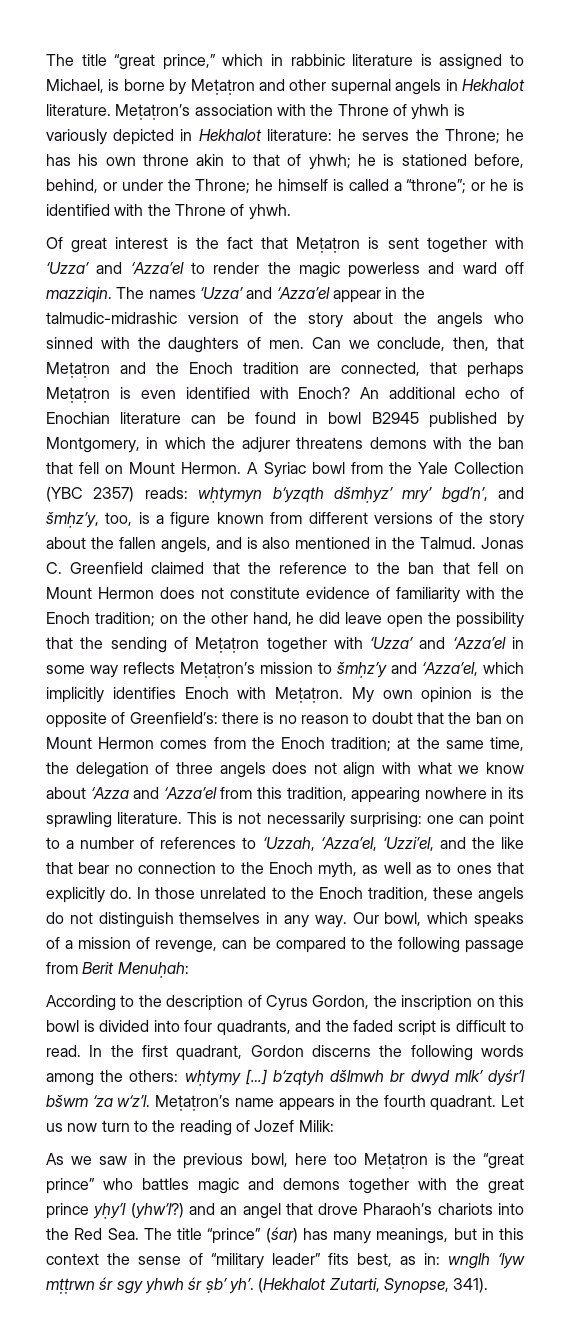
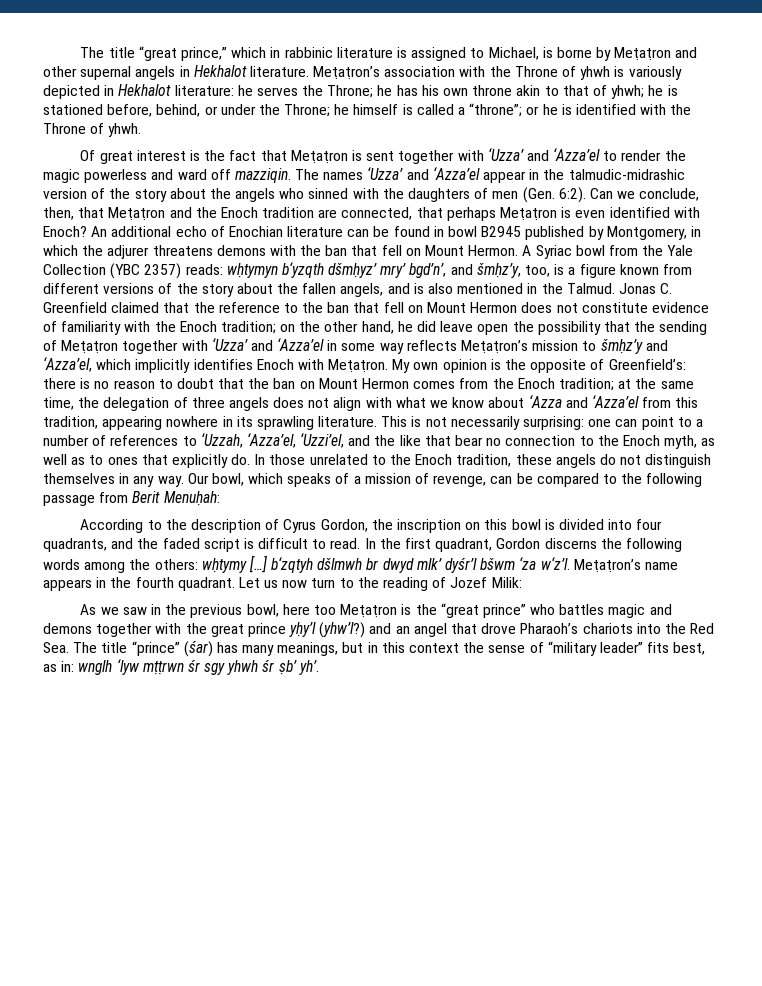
- The names ‘Uzza’ and ‘Azza’el appear in the talmudic-midrashic version of the story about the angels who sinned with the daughters of men.
+ The names ‘Uzza’ and ‘Azza’el appear in the talmudic-midrashic version of the story about the angels who sinned with the daughters of men (Gen. 6:2).
- (Hekhalot Zutarti, Synopse, 341).

